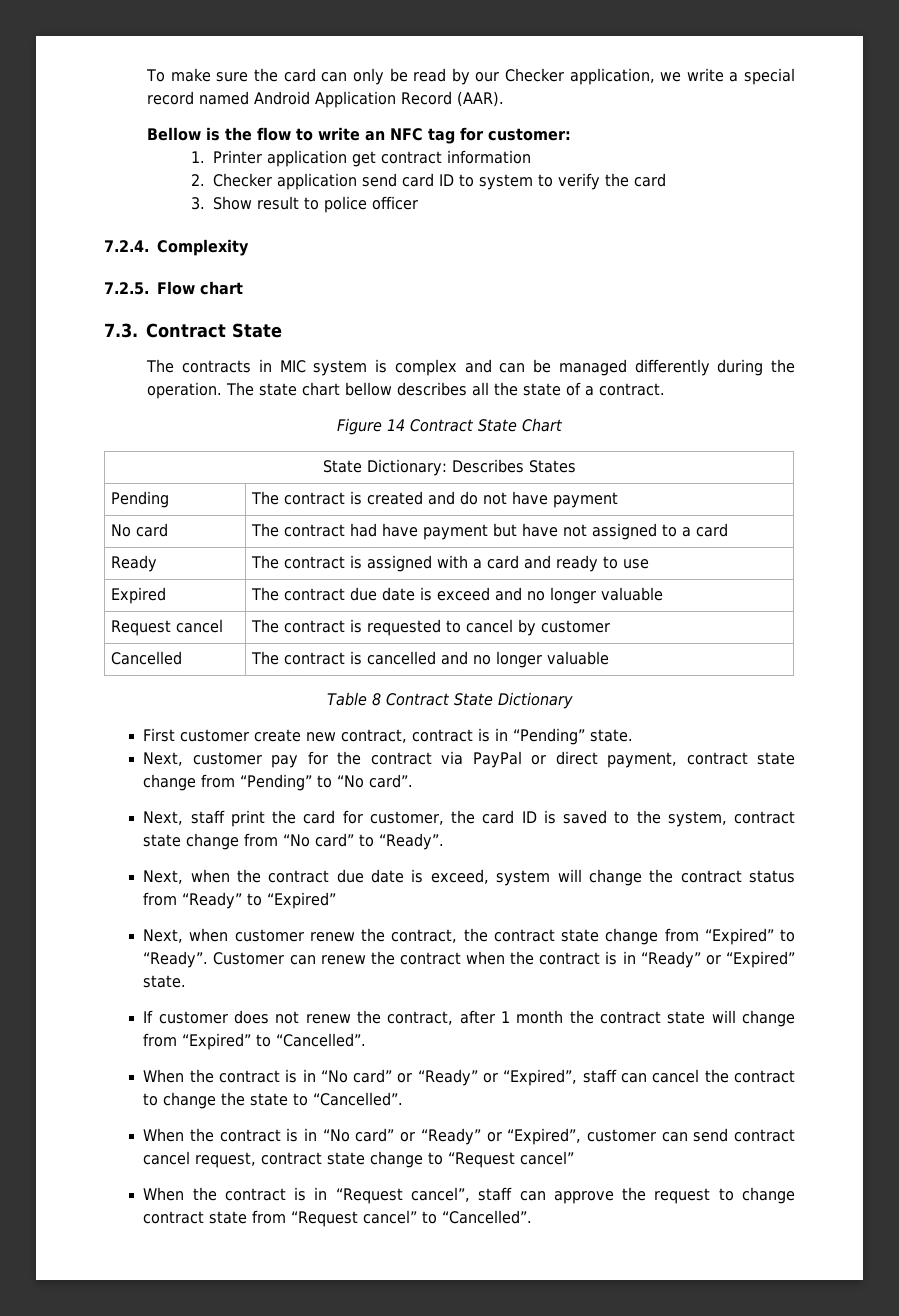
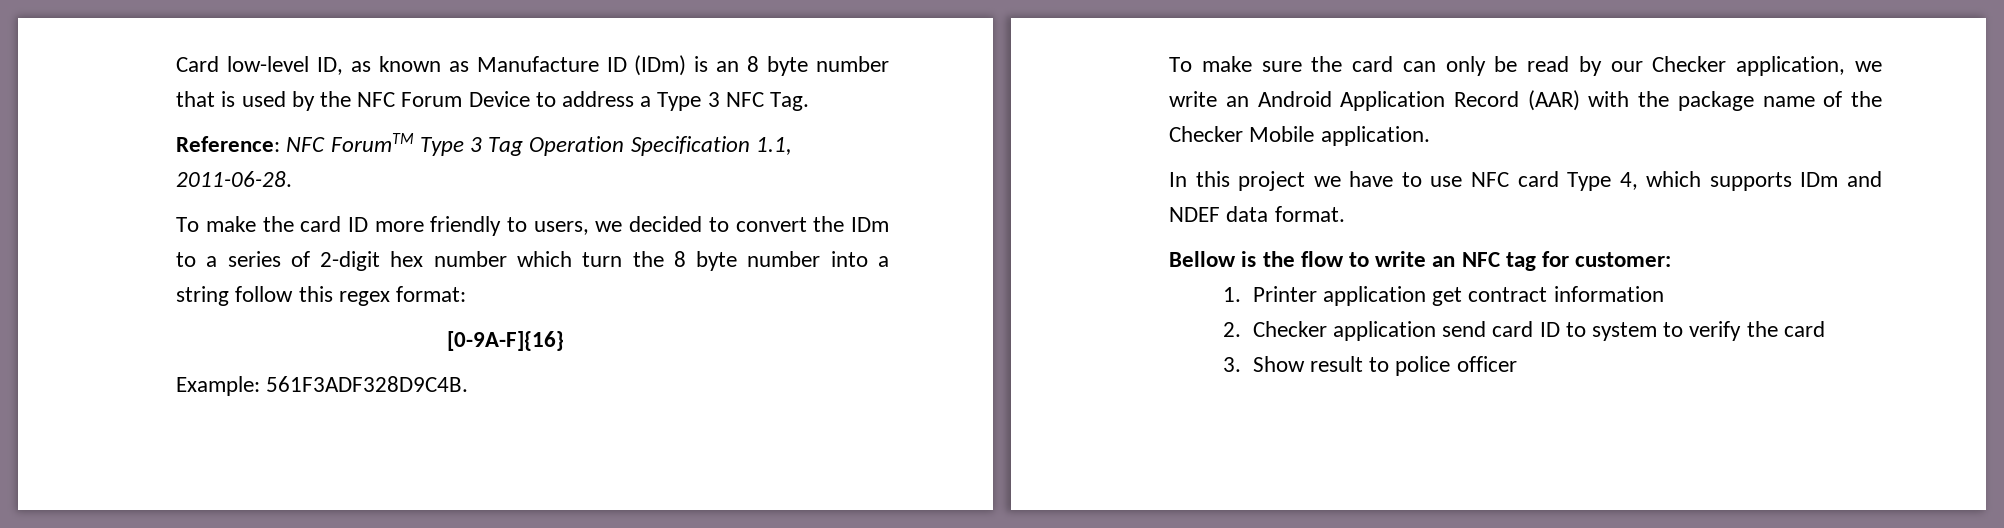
+ Card low-level ID, as known as Manufacture ID (IDm) is an 8 byte number that is used by the NFC Forum Device to address a Type 3 NFC Tag.
+ Reference: NFC ForumTM Type 3 Tag Operation Specification 1.1, 2011-06-28.
+ To make the card ID more friendly to users, we decided to convert the IDm to a series of 2-digit hex number which turn the 8 byte number into a string follow this regex format:
+ [0-9A-F]{16}
+ Example: 561F3ADF328D9C4B.
- To make sure the card can only be read by our Checker application, we write a special record named Android Application Record (AAR).
+ To make sure the card can only be read by our Checker application, we write an Android Application Record (AAR) with the package name of the Checker Mobile application.
+ In this project we have to use NFC card Type 4, which supports IDm and NDEF data format.
- 7.2.4. Complexity
- 7.2.5. Flow chart
- 7.3. Contract State
- The contracts in MIC system is complex and can be managed differently during the operation. The state chart bellow describes all the state of a contract.
- Figure 14 Contract State Chart
- State Dictionary: Describes States
- Pending | The contract is created and do not have payment
- No card | The contract had have payment but have not assigned to a card
- Ready | The contract is assigned with a card and ready to use
- Expired | The contract due date is exceed and no longer valuable
- Request cancel | The contract is requested to cancel by customer
- Cancelled | The contract is cancelled and no longer valuable
- Table 8 Contract State Dictionary
- First customer create new contract, contract is in “Pending” state.
- Next, customer pay for the contract via PayPal or direct payment, contract state change from “Pending” to “No card”.
- Next, staff print the card for customer, the card ID is saved to the system, contract state change from “No card” to “Ready”.
- Next, when the contract due date is exceed, system will change the contract status from “Ready” to “Expired”
- Next, when customer renew the contract, the contract state change from “Expired” to “Ready”. Customer can renew the contract when the contract is in “Ready” or “Expired” state.
- If customer does not renew the contract, after 1 month the contract state will change from “Expired” to “Cancelled”.
- When the contract is in “No card” or “Ready” or “Expired”, staff can cancel the contract to change the state to “Cancelled”.
- When the contract is in “No card” or “Ready” or “Expired”, customer can send contract cancel request, contract state change to “Request cancel”
- When the contract is in “Request cancel”, staff can approve the request to change contract state from “Request cancel” to “Cancelled”.

